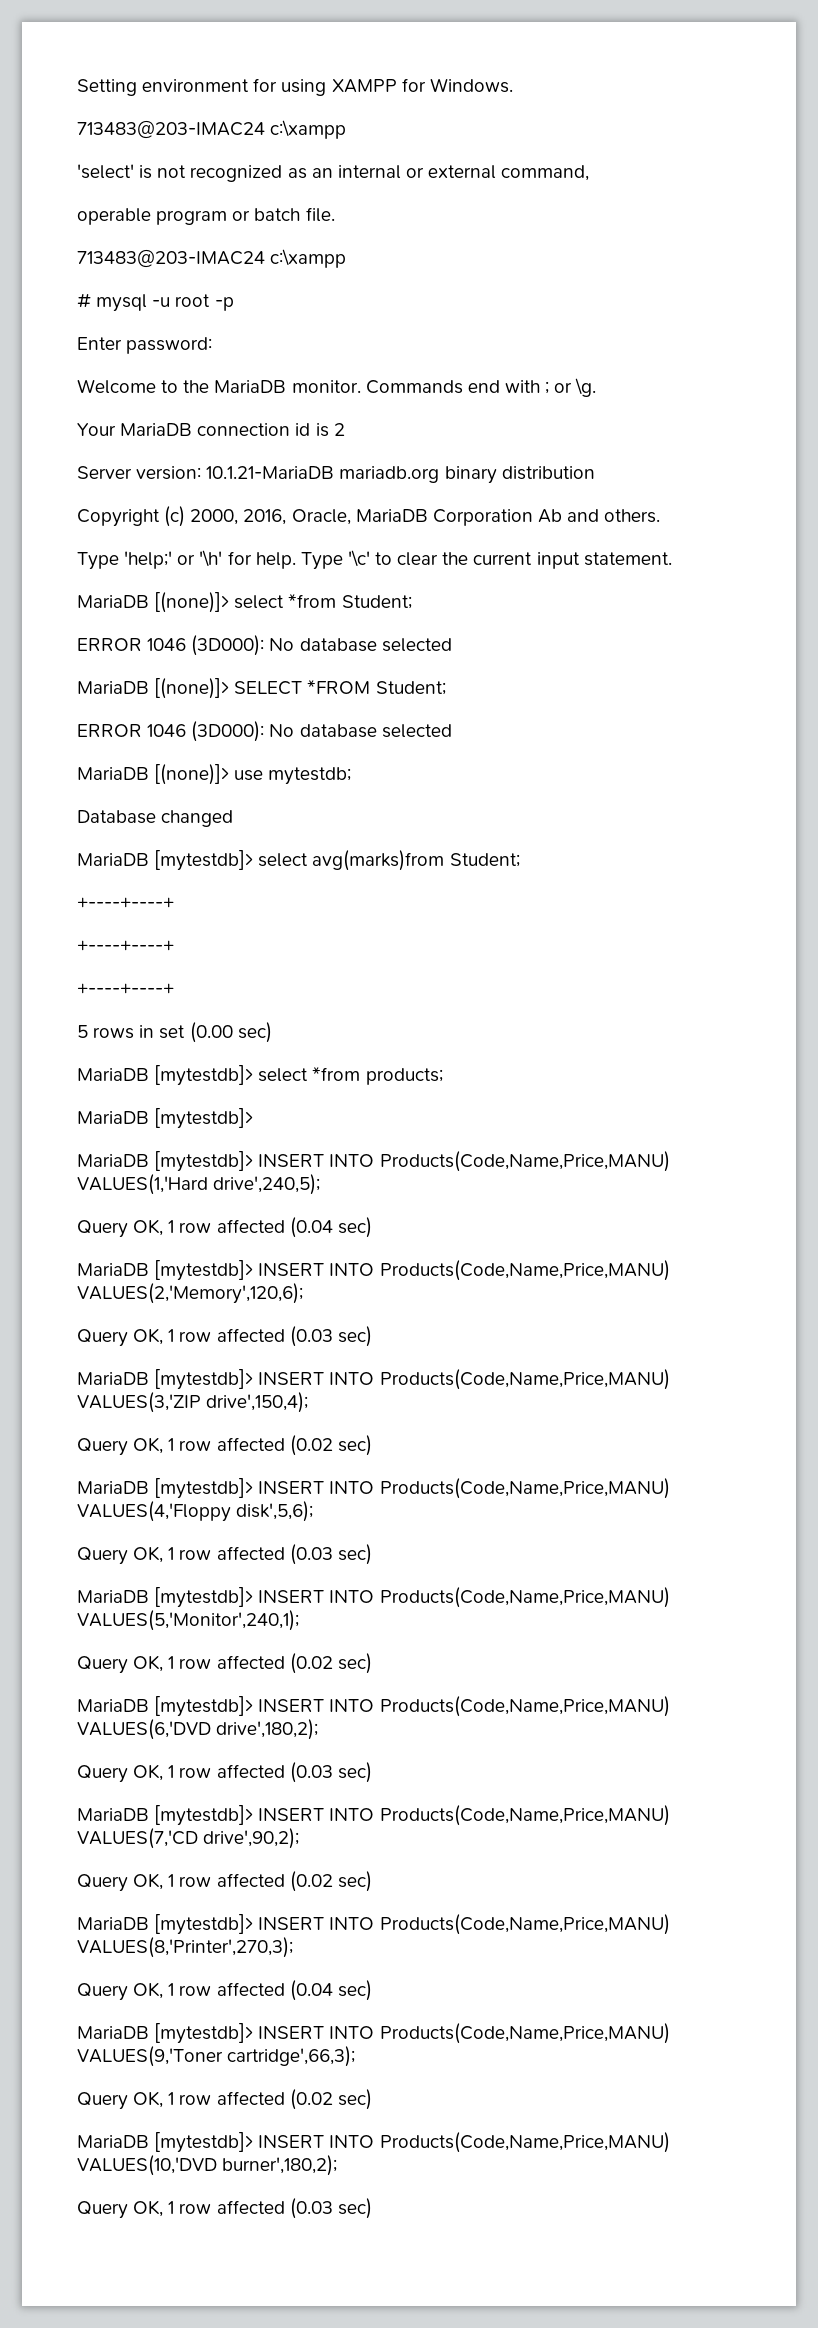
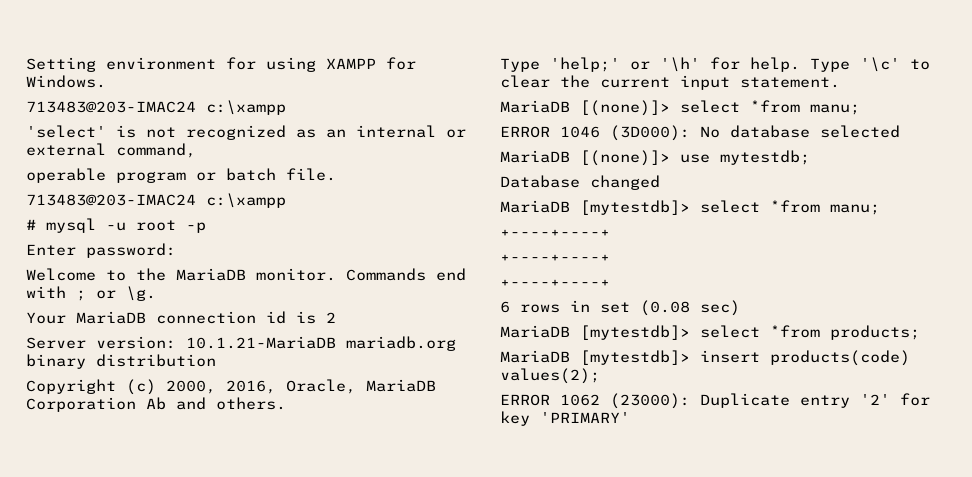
- MariaDB [(none)]> select *from Student;
- ERROR 1046 (3D000): No database selected
- MariaDB [(none)]> SELECT *FROM Student;
+ MariaDB [(none)]> select *from manu;
- MariaDB [mytestdb]> select avg(marks)from Student;
+ MariaDB [mytestdb]> select *from manu;
- 5 rows in set (0.00 sec)
+ 6 rows in set (0.08 sec)
  MariaDB [mytestdb]> select *from products;
- MariaDB [mytestdb]>
- MariaDB [mytestdb]> INSERT INTO Products(Code,Name,Price,MANU) VALUES(1,'Hard drive',240,5);
- Query OK, 1 row affected (0.04 sec)
- MariaDB [mytestdb]> INSERT INTO Products(Code,Name,Price,MANU) VALUES(2,'Memory',120,6);
- Query OK, 1 row affected (0.03 sec)
- MariaDB [mytestdb]> INSERT INTO Products(Code,Name,Price,MANU) VALUES(3,'ZIP drive',150,4);
- Query OK, 1 row affected (0.02 sec)
- MariaDB [mytestdb]> INSERT INTO Products(Code,Name,Price,MANU) VALUES(4,'Floppy disk',5,6);
- Query OK, 1 row affected (0.03 sec)
- MariaDB [mytestdb]> INSERT INTO Products(Code,Name,Price,MANU) VALUES(5,'Monitor',240,1);
- Query OK, 1 row affected (0.02 sec)
- MariaDB [mytestdb]> INSERT INTO Products(Code,Name,Price,MANU) VALUES(6,'DVD drive',180,2);
- Query OK, 1 row affected (0.03 sec)
- MariaDB [mytestdb]> INSERT INTO Products(Code,Name,Price,MANU) VALUES(7,'CD drive',90,2);
- Query OK, 1 row affected (0.02 sec)
- MariaDB [mytestdb]> INSERT INTO Products(Code,Name,Price,MANU) VALUES(8,'Printer',270,3);
- Query OK, 1 row affected (0.04 sec)
- MariaDB [mytestdb]> INSERT INTO Products(Code,Name,Price,MANU) VALUES(9,'Toner cartridge',66,3);
- Query OK, 1 row affected (0.02 sec)
- MariaDB [mytestdb]> INSERT INTO Products(Code,Name,Price,MANU) VALUES(10,'DVD burner',180,2);
- Query OK, 1 row affected (0.03 sec)
+ MariaDB [mytestdb]> insert products(code) values(2);
+ ERROR 1062 (23000): Duplicate entry '2' for key 'PRIMARY'

